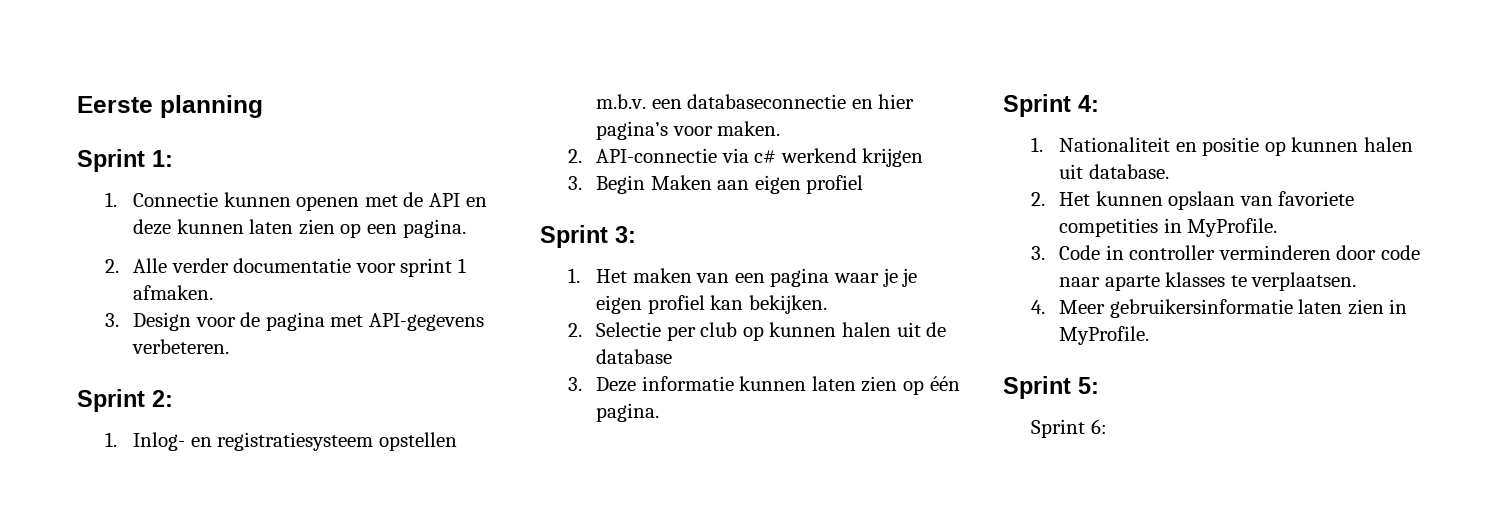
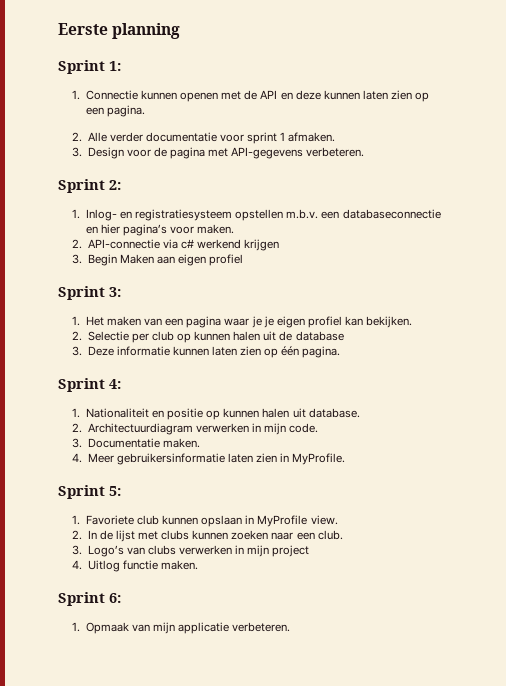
- 2. Het kunnen opslaan van favoriete competities in MyProfile.
- 3. Code in controller verminderen door code naar aparte klasses te verplaatsen.
+ 2. Architectuurdiagram verwerken in mijn code.
+ 3. Documentatie maken.
+ 1. Favoriete club kunnen opslaan in MyProfile view.
+ 2. In de lijst met clubs kunnen zoeken naar een club.
+ 3. Logo’s van clubs verwerken in mijn project
+ 4. Uitlog functie maken.
  Sprint 6:
+ 1. Opmaak van mijn applicatie verbeteren.

